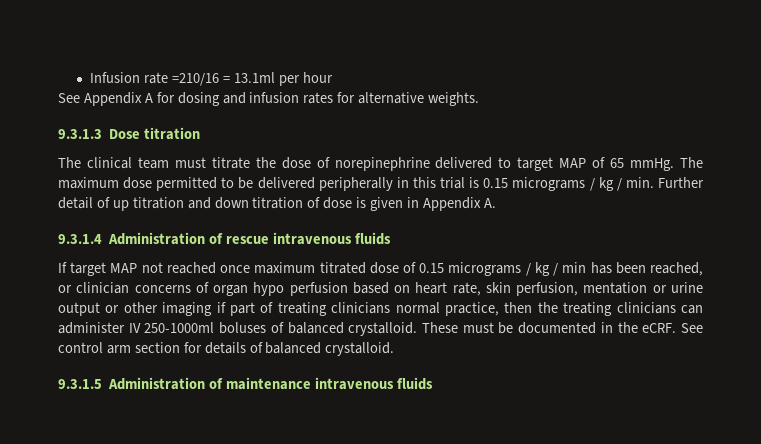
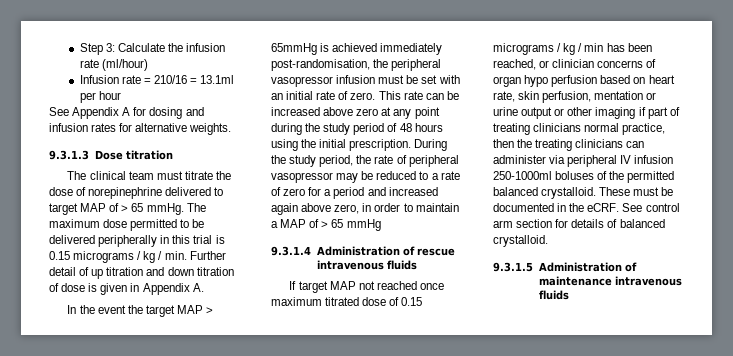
- Infusion rate =210/16 = 13.1ml per hour
+ Step 3: Calculate the infusion rate (ml/hour)
+ Infusion rate = 210/16 = 13.1ml per hour
- The clinical team must titrate the dose of norepinephrine delivered to target MAP of 65 mmHg.
+ The clinical team must titrate the dose of norepinephrine delivered to target MAP of > 65 mmHg.
+ In the event the target MAP > 65mmHg is achieved immediately post-randomisation, the peripheral vasopressor infusion must be set with an initial rate of zero. This rate can be increased above zero at any point during the study period of 48 hours using the initial prescription. During the study period, the rate of peripheral vasopressor may be reduced to a rate of zero for a period and increased again above zero, in order to maintain a MAP of > 65 mmHg
- If target MAP not reached once maximum titrated dose of 0.15 micrograms / kg / min has been reached, or clinician concerns of organ hypo perfusion based on heart rate, skin perfusion, mentation or urine output or other imaging if part of treating clinicians normal practice, then the treating clinicians can administer IV 250-1000ml boluses of balanced crystalloid.
+ If target MAP not reached once maximum titrated dose of 0.15 micrograms / kg / min has been reached, or clinician concerns of organ hypo perfusion based on heart rate, skin perfusion, mentation or urine output or other imaging if part of treating clinicians normal practice, then the treating clinicians can administer via peripheral IV infusion 250-1000ml boluses of the permitted balanced crystalloid.

